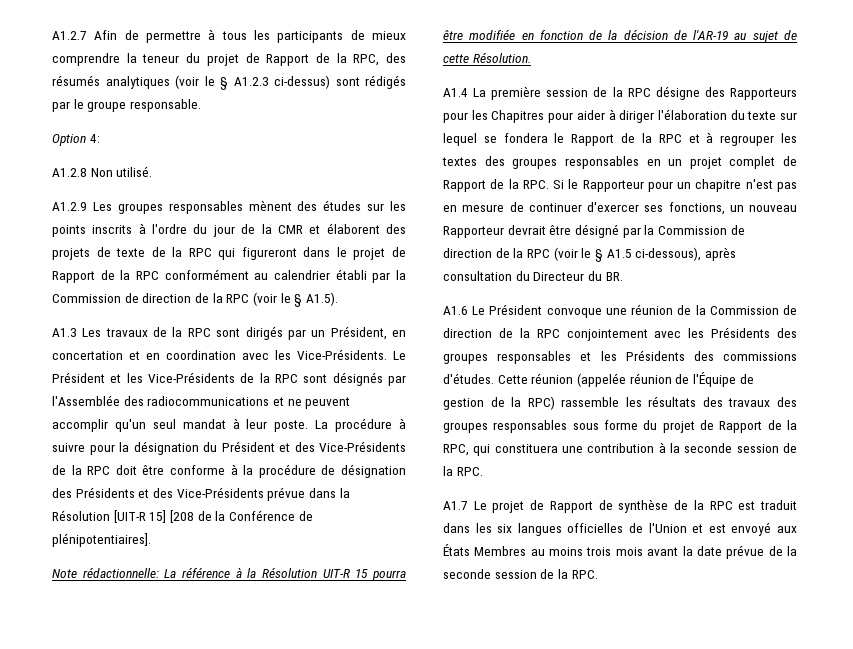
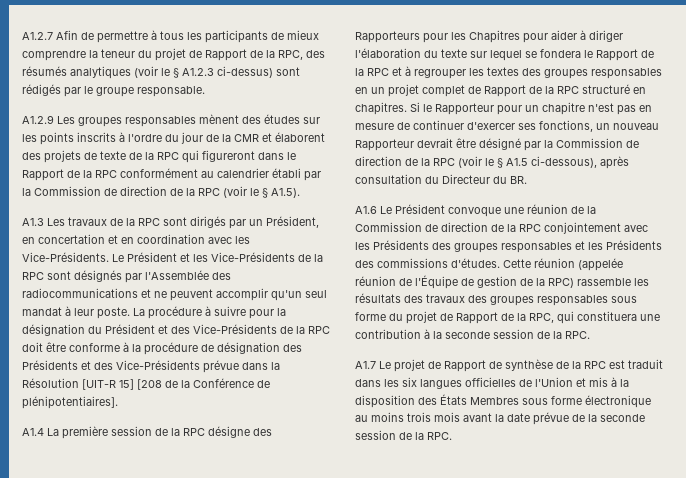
- Option 4:
- A1.2.8 Non utilisé.
- A1.2.9 Les groupes responsables mènent des études sur les points inscrits à l'ordre du jour de la CMR et élaborent des projets de texte de la RPC qui figureront dans le projet de Rapport de la RPC conformément au calendrier établi par la Commission de direction de la RPC (voir le § A1.5).
+ A1.2.9 Les groupes responsables mènent des études sur les points inscrits à l'ordre du jour de la CMR et élaborent des projets de texte de la RPC qui figureront dans le Rapport de la RPC conformément au calendrier établi par la Commission de direction de la RPC (voir le § A1.5).
- Note rédactionnelle: La référence à la Résolution UIT-R 15 pourra être modifiée en fonction de la décision de l'AR-19 au sujet de cette Résolution.
- A1.4 La première session de la RPC désigne des Rapporteurs pour les Chapitres pour aider à diriger l'élaboration du texte sur lequel se fondera le Rapport de la RPC et à regrouper les textes des groupes responsables en un projet complet de Rapport de la RPC. Si le Rapporteur pour un chapitre n'est pas en mesure de continuer d'exercer ses fonctions, un nouveau Rapporteur devrait être désigné par la Commission de direction de la RPC (voir le § A1.5 ci-dessous), après consultation du Directeur du BR.
+ A1.4 La première session de la RPC désigne des Rapporteurs pour les Chapitres pour aider à diriger l'élaboration du texte sur lequel se fondera le Rapport de la RPC et à regrouper les textes des groupes responsables en un projet complet de Rapport de la RPC structuré en chapitres. Si le Rapporteur pour un chapitre n'est pas en mesure de continuer d'exercer ses fonctions, un nouveau Rapporteur devrait être désigné par la Commission de direction de la RPC (voir le § A1.5 ci-dessous), après consultation du Directeur du BR.
- A1.7 Le projet de Rapport de synthèse de la RPC est traduit dans les six langues officielles de l'Union et est envoyé aux États Membres au moins trois mois avant la date prévue de la seconde session de la RPC.
+ A1.7 Le projet de Rapport de synthèse de la RPC est traduit dans les six langues officielles de l'Union et mis à la disposition des États Membres sous forme électronique au moins trois mois avant la date prévue de la seconde session de la RPC.

